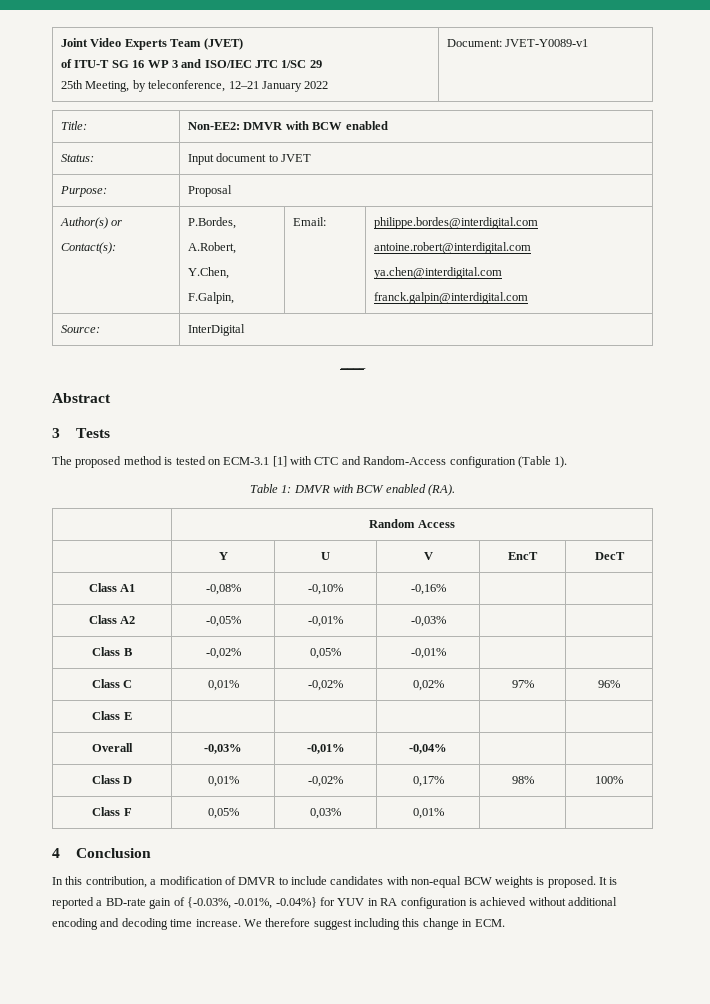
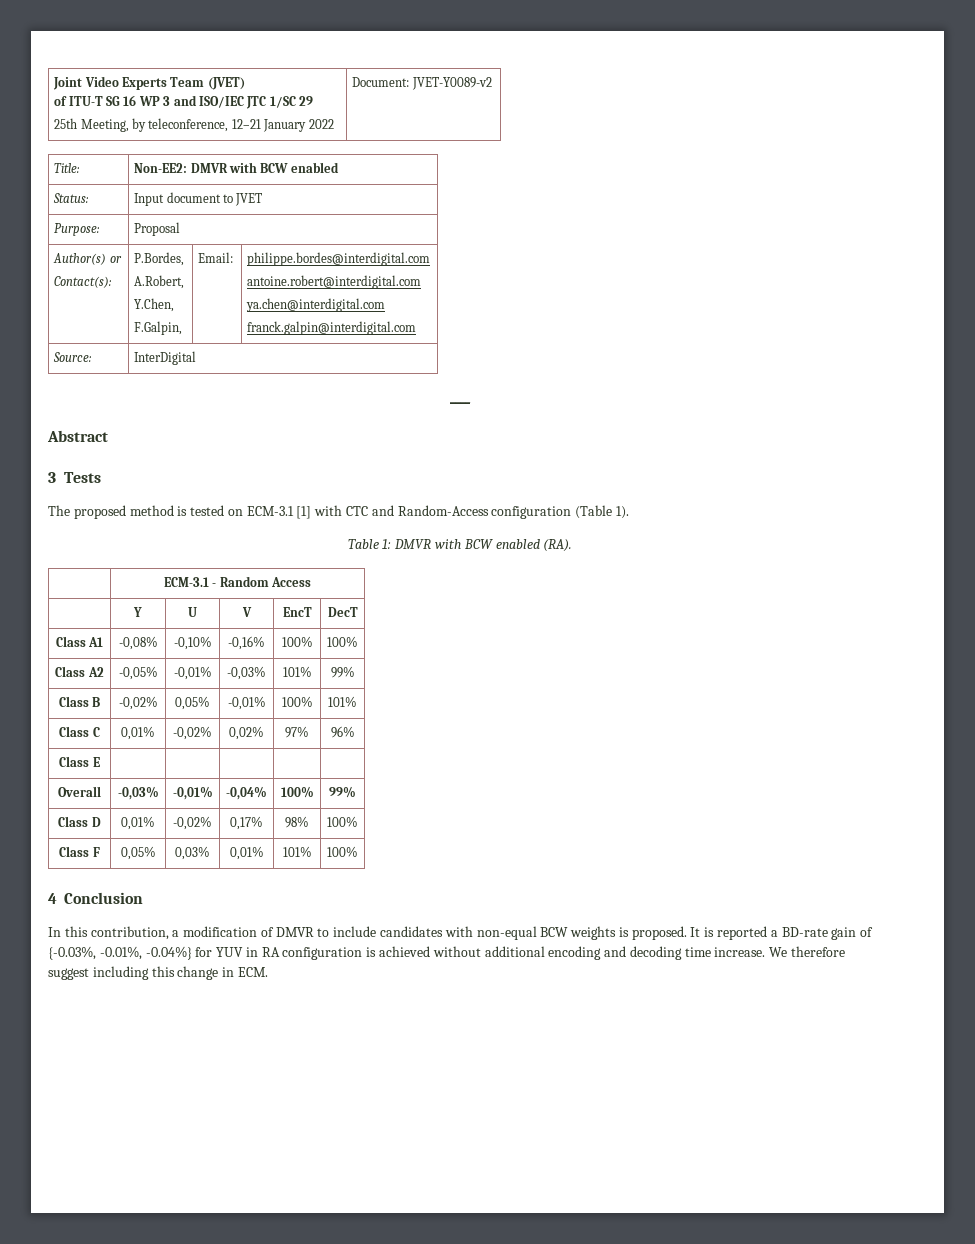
  Joint Video Experts Team (JVET)
  of ITU-T SG 16 WP 3 and ISO/IEC JTC 1/SC 29
- 25th Meeting, by teleconference, 12–21 January 2022 | Document: JVET-Y0089-v1
+ 25th Meeting, by teleconference, 12–21 January 2022 | Document: JVET-Y0089-v2
- | Random Access
+ | ECM-3.1 - Random Access
- Class A1 | -0,08% | -0,10% | -0,16% | |
+ Class A1 | -0,08% | -0,10% | -0,16% | 100% | 100%
- Class A2 | -0,05% | -0,01% | -0,03% | |
+ Class A2 | -0,05% | -0,01% | -0,03% | 101% | 99%
- Class B | -0,02% | 0,05% | -0,01% | |
+ Class B | -0,02% | 0,05% | -0,01% | 100% | 101%
- Overall | -0,03% | -0,01% | -0,04% | |
+ Overall | -0,03% | -0,01% | -0,04% | 100% | 99%
- Class F | 0,05% | 0,03% | 0,01% | |
+ Class F | 0,05% | 0,03% | 0,01% | 101% | 100%

